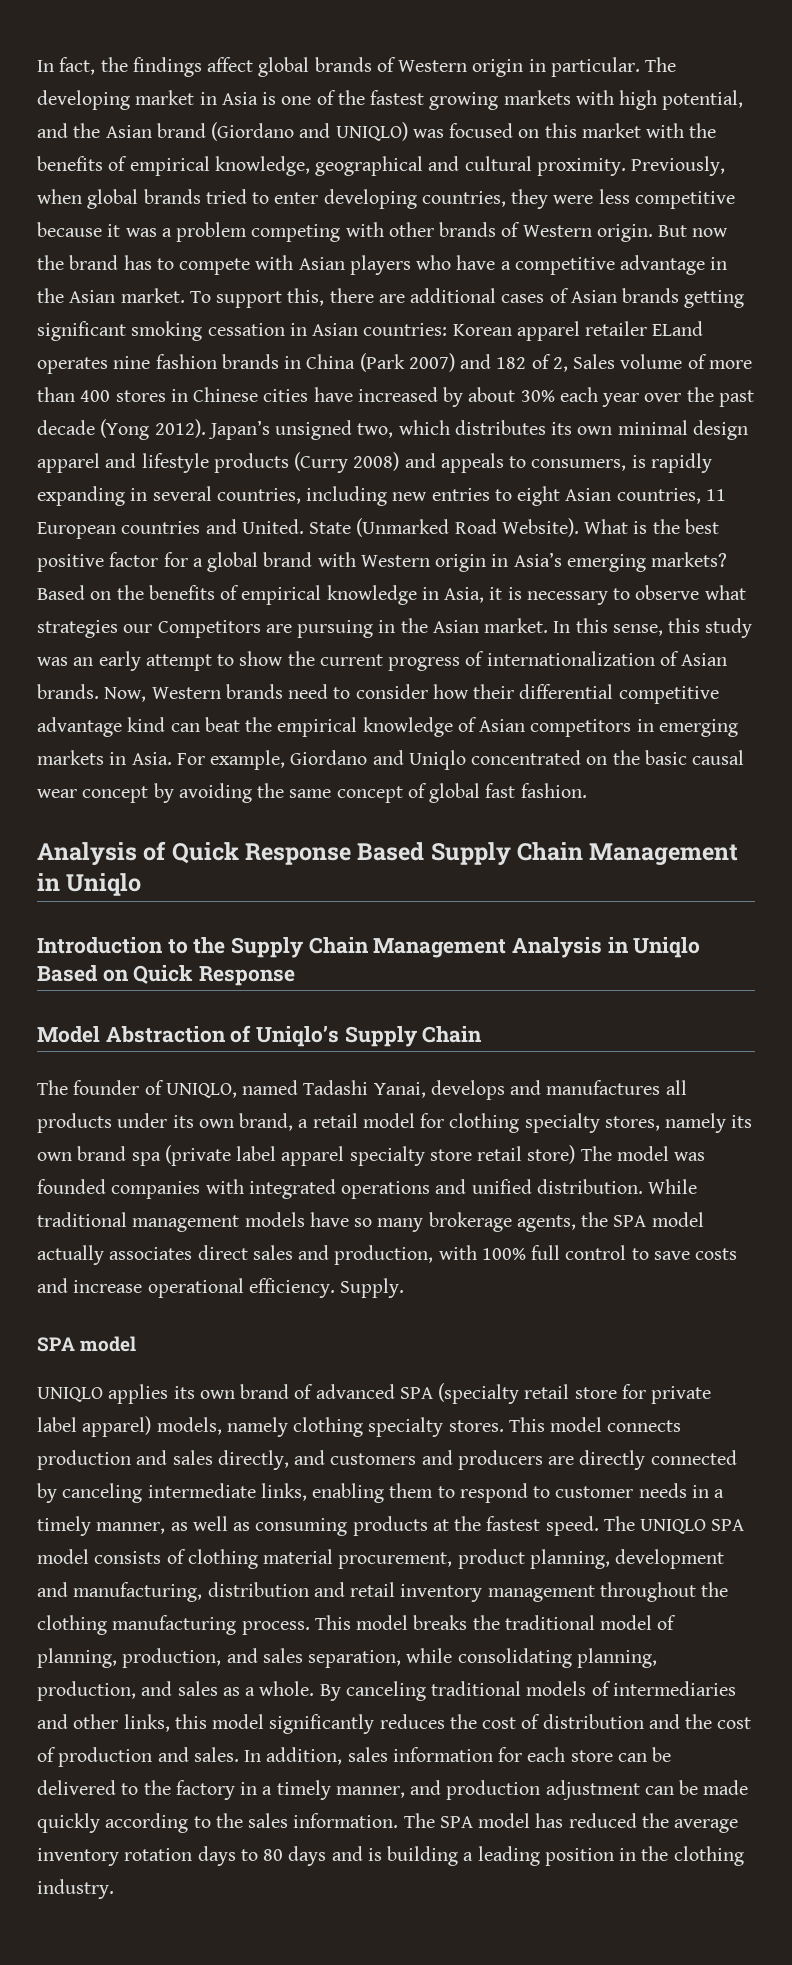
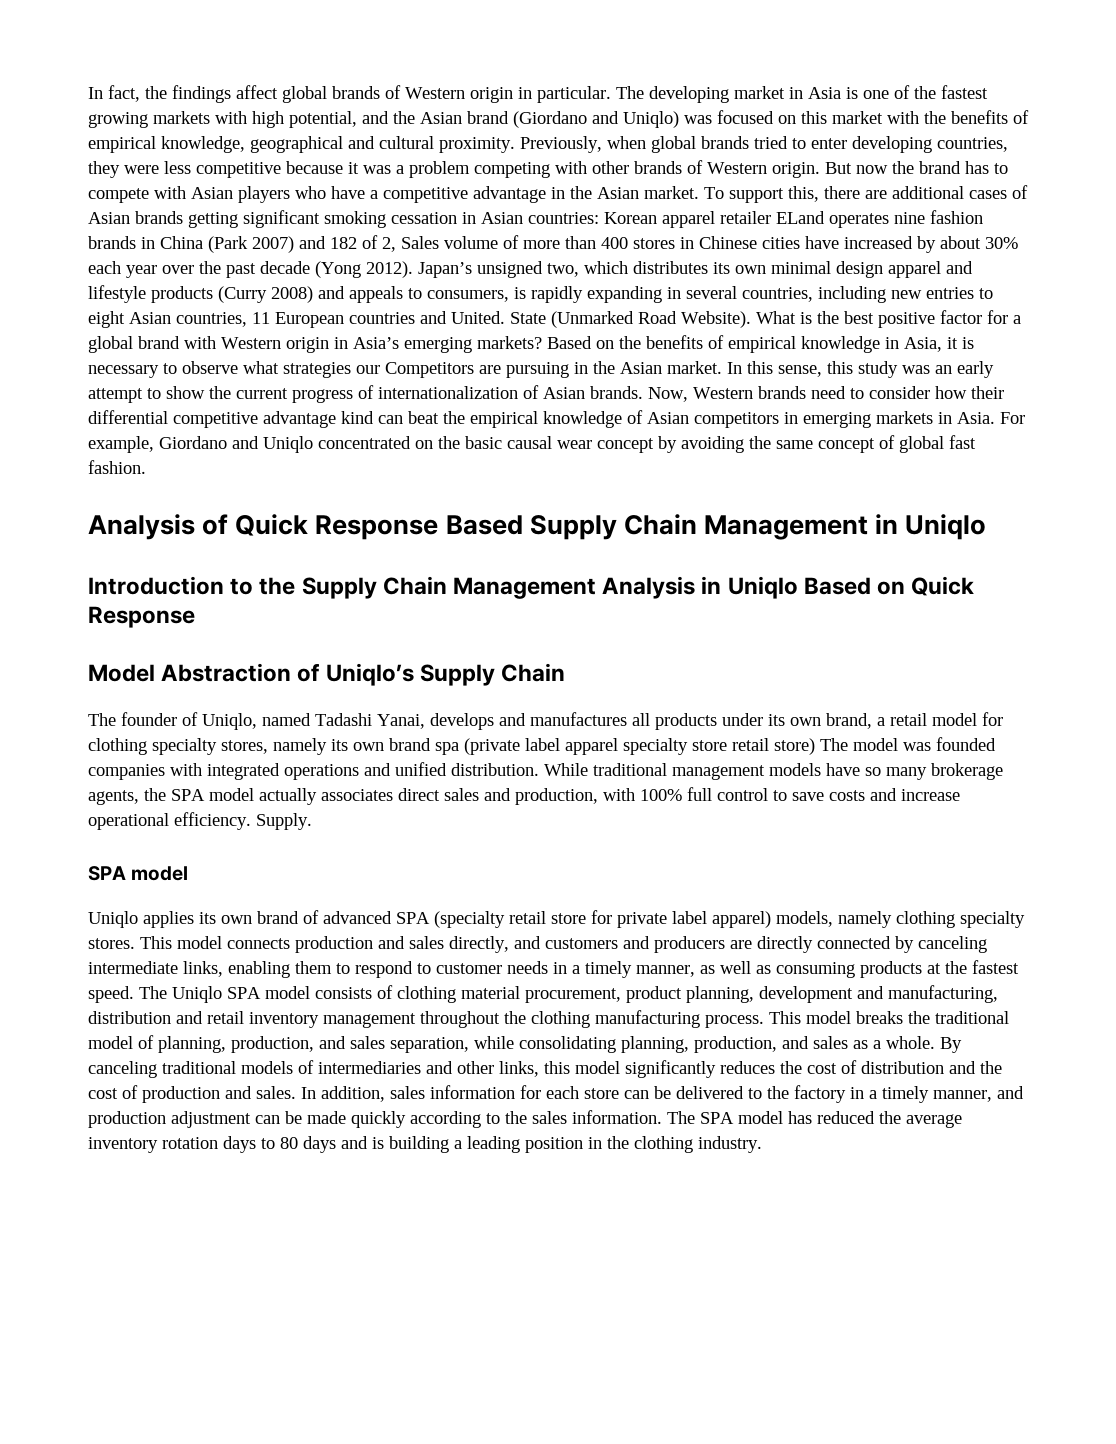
- The developing market in Asia is one of the fastest growing markets with high potential, and the Asian brand (Giordano and UNIQLO) was focused on this market with the benefits of empirical knowledge, geographical and cultural proximity.
+ The developing market in Asia is one of the fastest growing markets with high potential, and the Asian brand (Giordano and Uniqlo) was focused on this market with the benefits of empirical knowledge, geographical and cultural proximity.
- The founder of UNIQLO, named Tadashi Yanai, develops and manufactures all products under its own brand, a retail model for clothing specialty stores, namely its own brand spa (private label apparel specialty store retail store) The model was founded companies with integrated operations and unified distribution.
+ The founder of Uniqlo, named Tadashi Yanai, develops and manufactures all products under its own brand, a retail model for clothing specialty stores, namely its own brand spa (private label apparel specialty store retail store) The model was founded companies with integrated operations and unified distribution.
- UNIQLO applies its own brand of advanced SPA (specialty retail store for private label apparel) models, namely clothing specialty stores.
+ Uniqlo applies its own brand of advanced SPA (specialty retail store for private label apparel) models, namely clothing specialty stores.
- The UNIQLO SPA model consists of clothing material procurement, product planning, development and manufacturing, distribution and retail inventory management throughout the clothing manufacturing process.
+ The Uniqlo SPA model consists of clothing material procurement, product planning, development and manufacturing, distribution and retail inventory management throughout the clothing manufacturing process.

